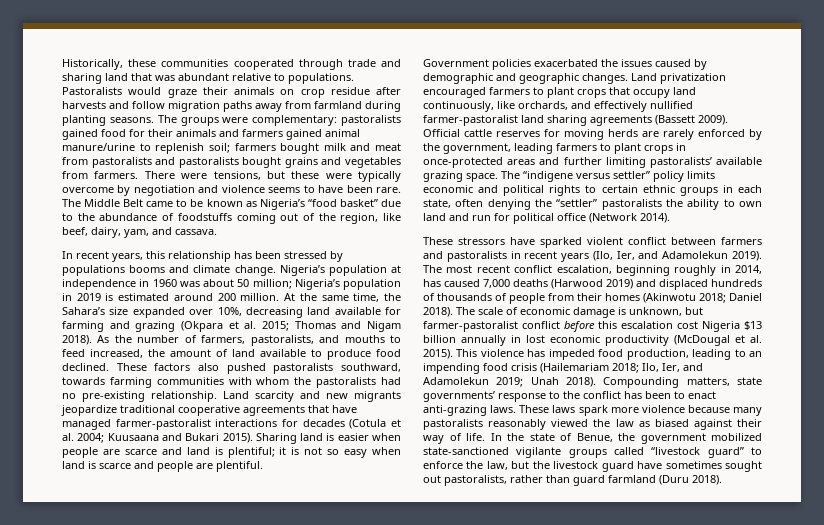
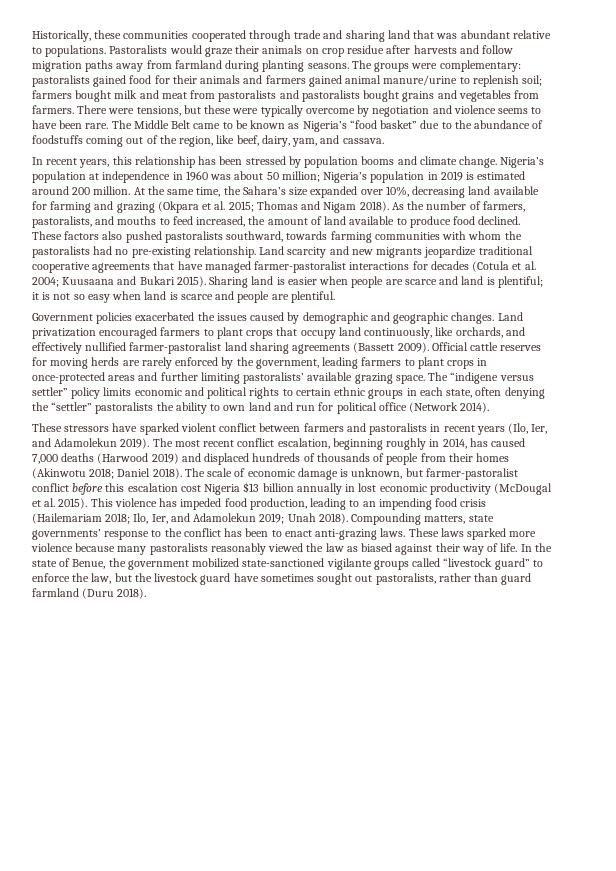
- In recent years, this relationship has been stressed by populations booms and climate change.
+ In recent years, this relationship has been stressed by population booms and climate change.
- These laws spark more violence because many pastoralists reasonably viewed the law as biased against their way of life.
+ These laws sparked more violence because many pastoralists reasonably viewed the law as biased against their way of life.

